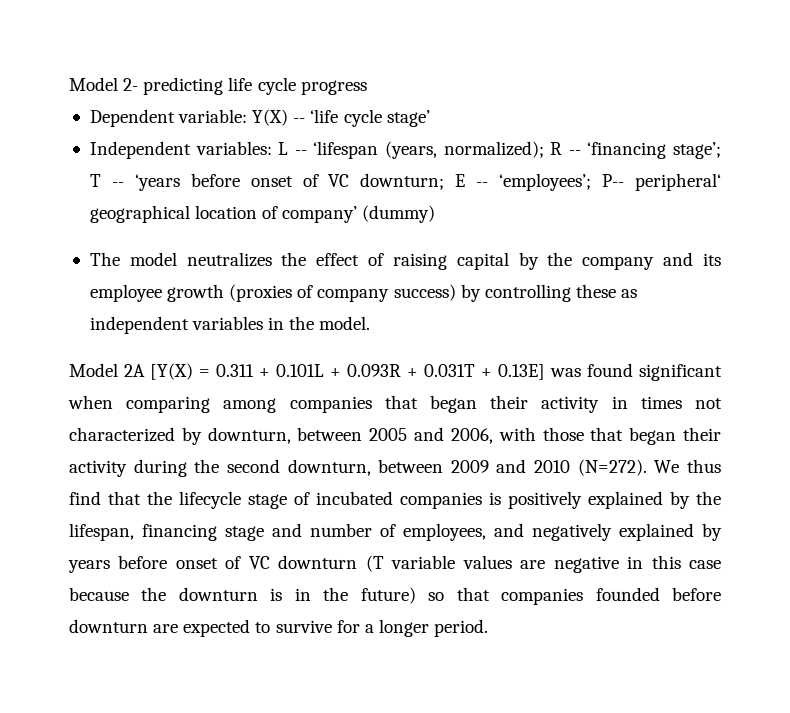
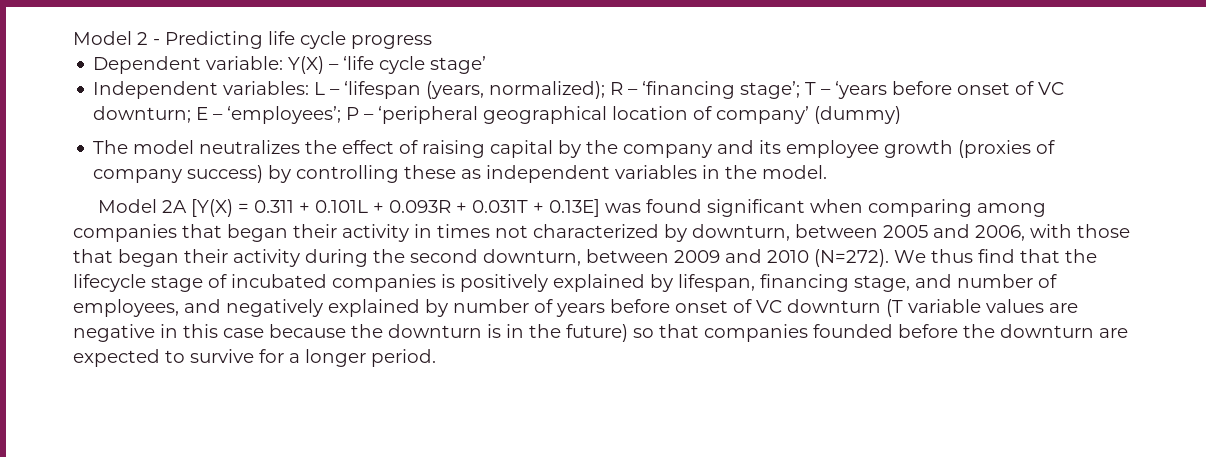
- Model 2- predicting life cycle progress
+ Model 2 - Predicting life cycle progress
- Dependent variable: Y(X) -- ‘life cycle stage’
+ Dependent variable: Y(X) – ‘life cycle stage’
- Independent variables: L -- ‘lifespan (years, normalized); R -- ‘financing stage’; T -- ‘years before onset of VC downturn; E -- ‘employees’; P-- peripheral‘ geographical location of company’ (dummy)
+ Independent variables: L – ‘lifespan (years, normalized); R – ‘financing stage’; T – ‘years before onset of VC downturn; E – ‘employees’; P – ‘peripheral geographical location of company’ (dummy)
- We thus find that the lifecycle stage of incubated companies is positively explained by the lifespan, financing stage and number of employees, and negatively explained by years before onset of VC downturn (T variable values are negative in this case because the downturn is in the future) so that companies founded before downturn are expected to survive for a longer period.
+ We thus find that the lifecycle stage of incubated companies is positively explained by lifespan, financing stage, and number of employees, and negatively explained by number of years before onset of VC downturn (T variable values are negative in this case because the downturn is in the future) so that companies founded before the downturn are expected to survive for a longer period.

